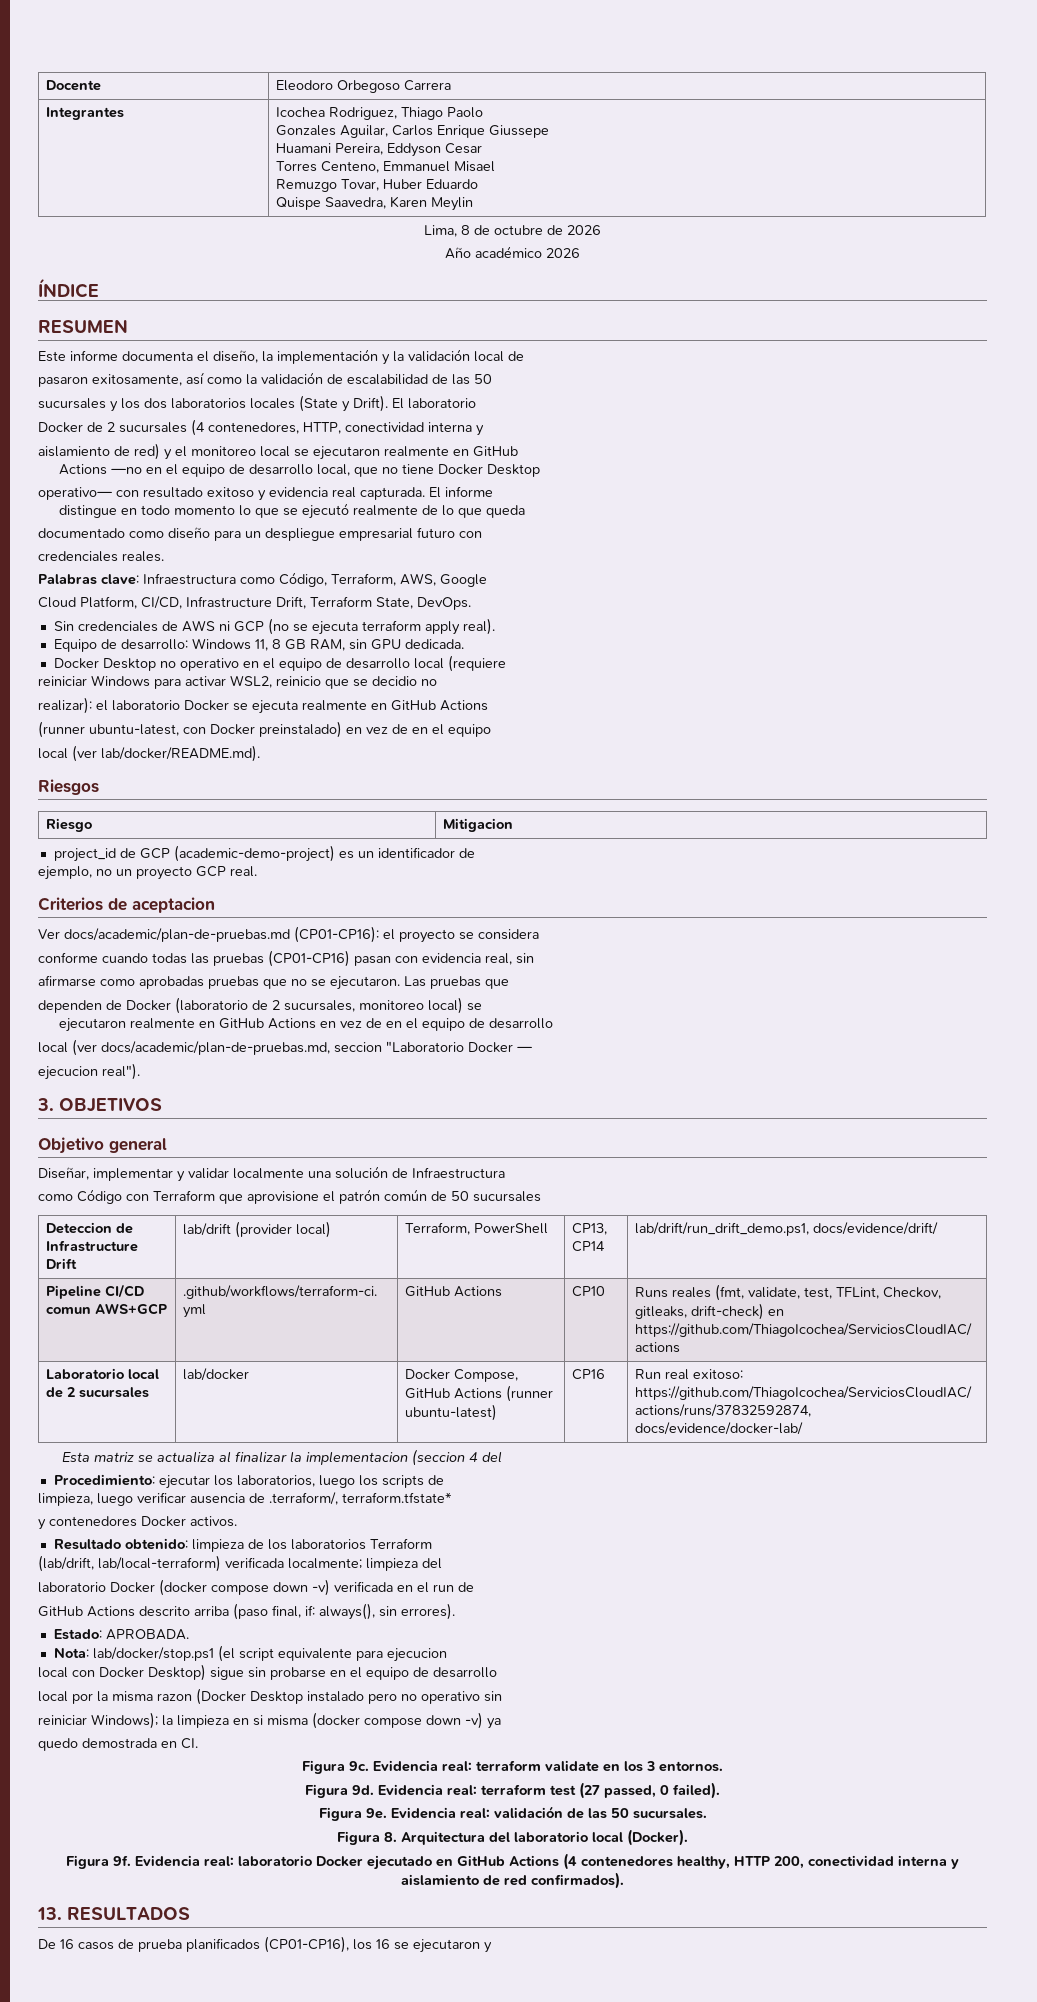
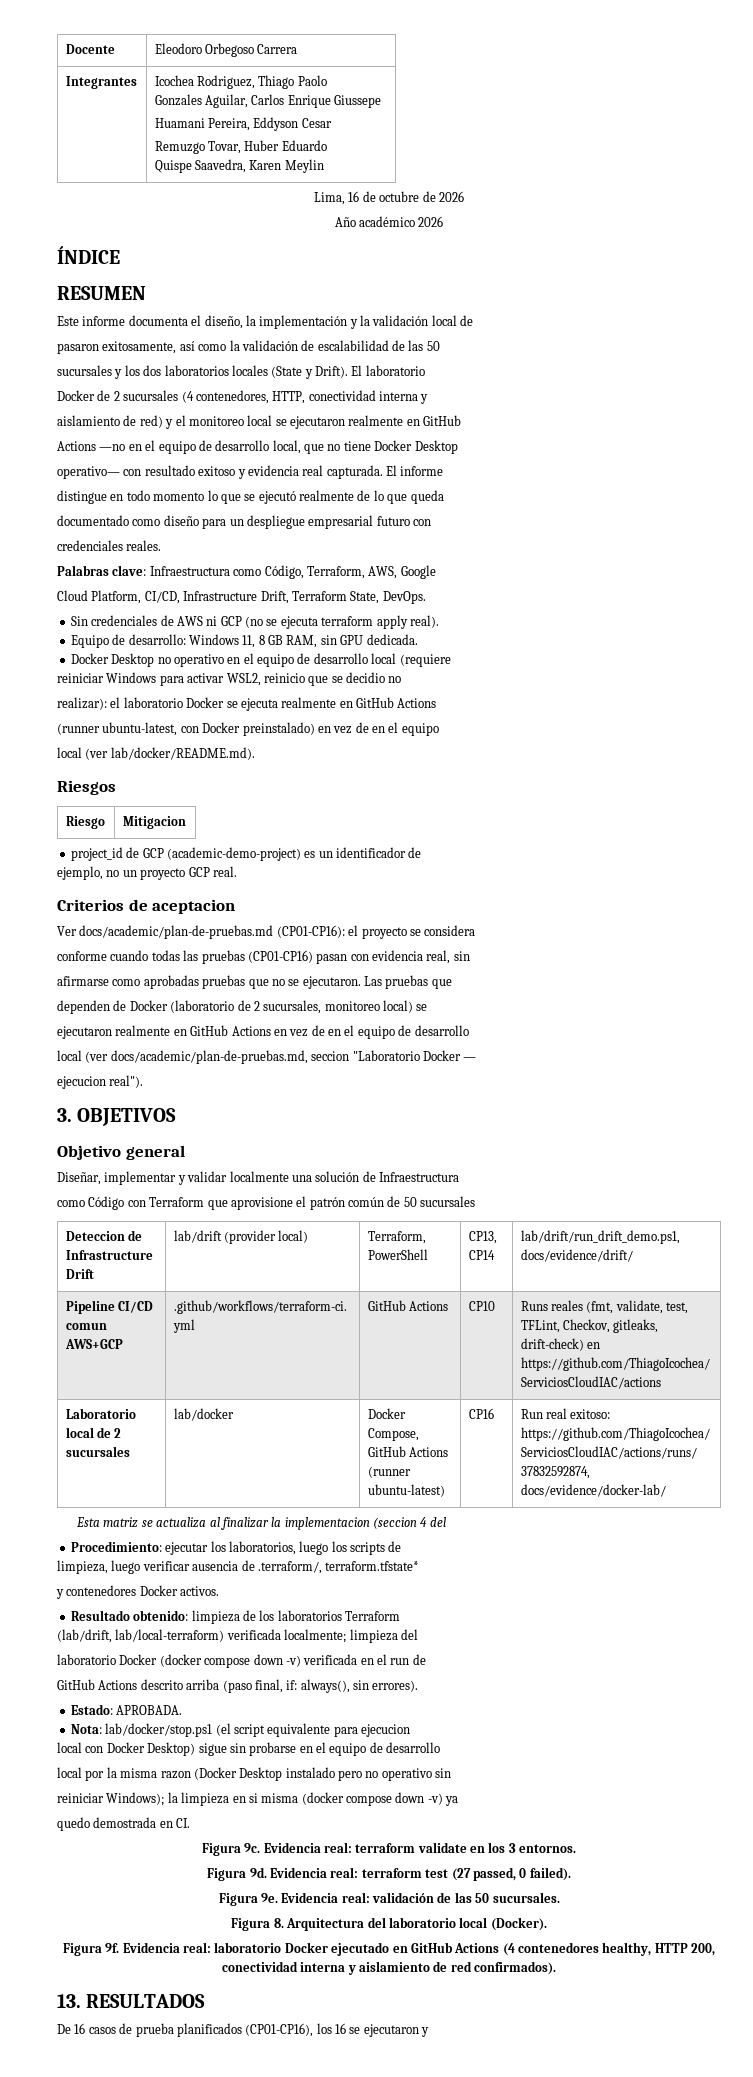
  Integrantes | Icochea Rodriguez, Thiago Paolo
  Gonzales Aguilar, Carlos Enrique Giussepe
  Huamani Pereira, Eddyson Cesar
- Torres Centeno, Emmanuel Misael
- Lima, 8 de octubre de 2026
+ Lima, 16 de octubre de 2026

